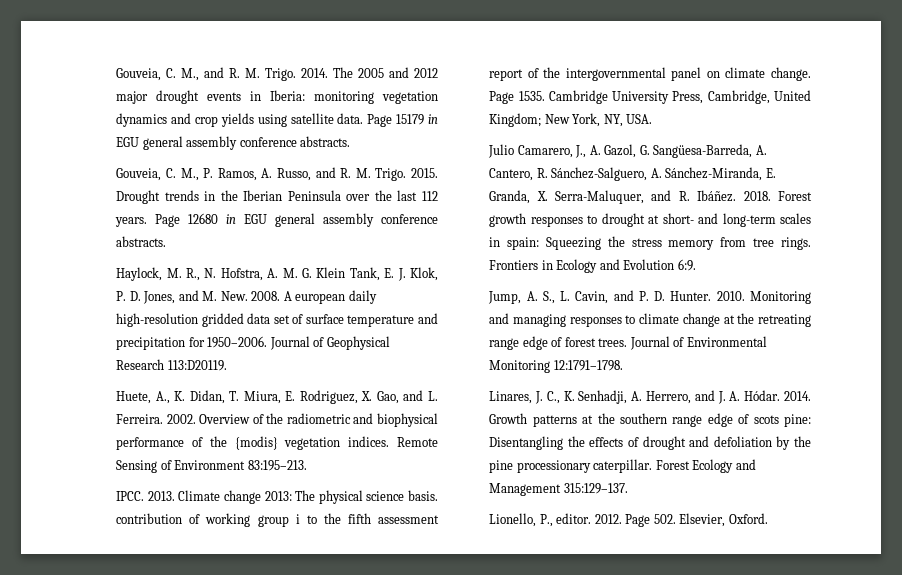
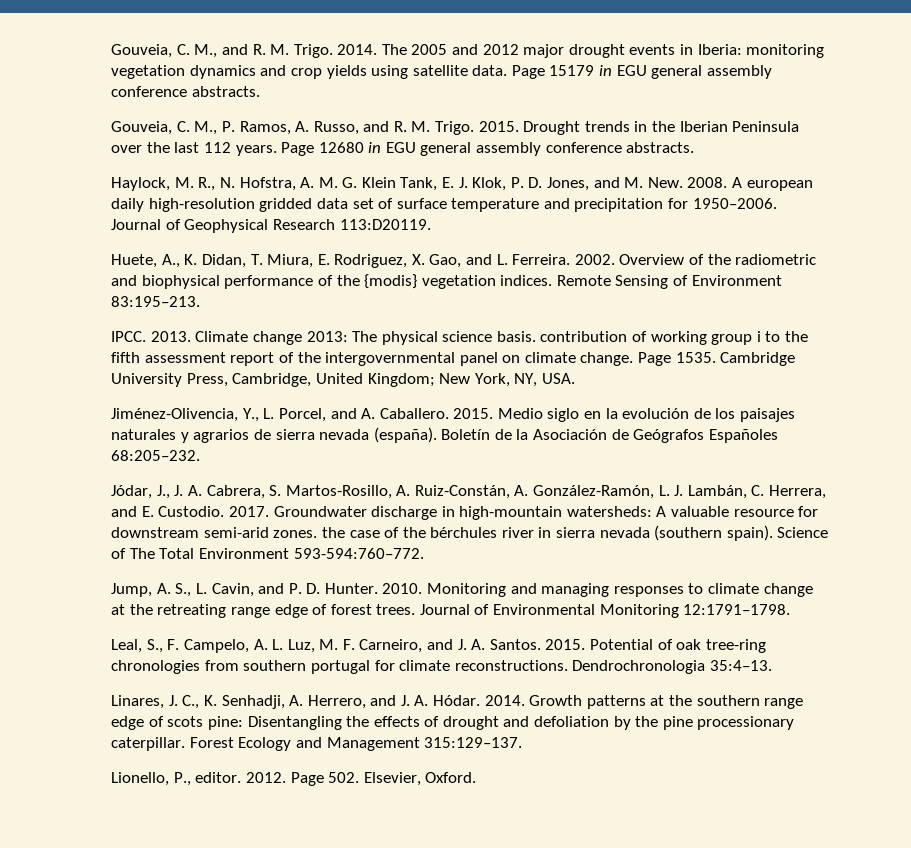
- Julio Camarero, J., A. Gazol, G. Sangüesa-Barreda, A. Cantero, R. Sánchez-Salguero, A. Sánchez-Miranda, E. Granda, X. Serra-Maluquer, and R. Ibáñez. 2018. Forest growth responses to drought at short- and long-term scales in spain: Squeezing the stress memory from tree rings. Frontiers in Ecology and Evolution 6:9.
+ Jiménez-Olivencia, Y., L. Porcel, and A. Caballero. 2015. Medio siglo en la evolución de los paisajes naturales y agrarios de sierra nevada (españa). Boletín de la Asociación de Geógrafos Españoles 68:205–232.
+ Jódar, J., J. A. Cabrera, S. Martos-Rosillo, A. Ruiz-Constán, A. González-Ramón, L. J. Lambán, C. Herrera, and E. Custodio. 2017. Groundwater discharge in high-mountain watersheds: A valuable resource for downstream semi-arid zones. the case of the bérchules river in sierra nevada (southern spain). Science of The Total Environment 593-594:760–772.
+ Leal, S., F. Campelo, A. L. Luz, M. F. Carneiro, and J. A. Santos. 2015. Potential of oak tree-ring chronologies from southern portugal for climate reconstructions. Dendrochronologia 35:4–13.

